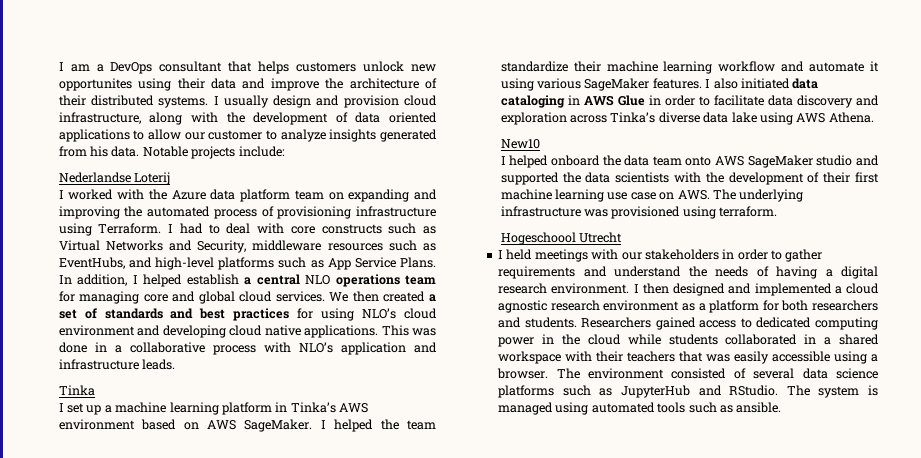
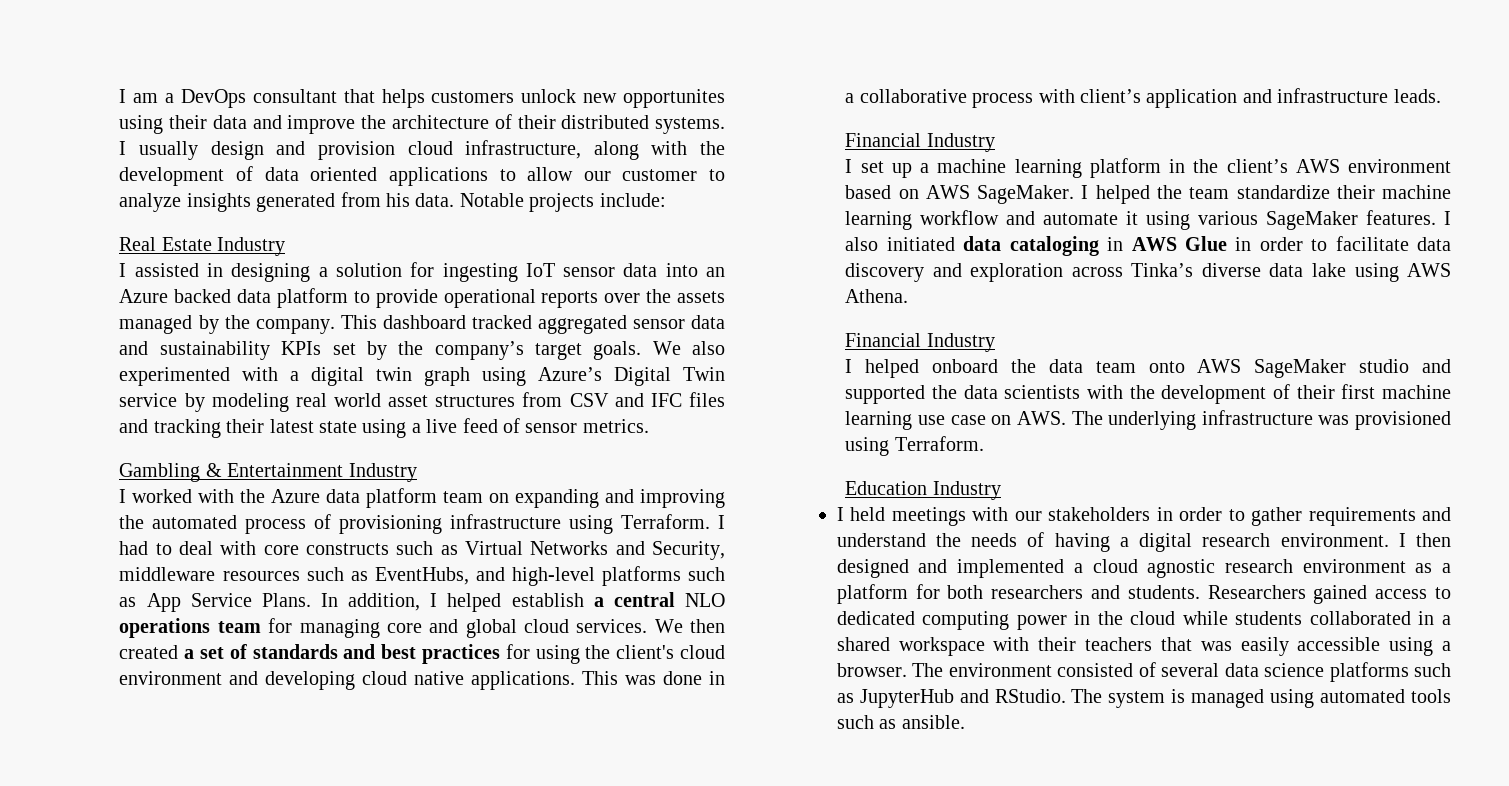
- Nederlandse Loterij
+ Real Estate Industry
+ I assisted in designing a solution for ingesting IoT sensor data into an Azure backed data platform to provide operational reports over the assets managed by the company. This dashboard tracked aggregated sensor data and sustainability KPIs set by the company’s target goals. We also experimented with a digital twin graph using Azure’s Digital Twin service by modeling real world asset structures from CSV and IFC files and tracking their latest state using a live feed of sensor metrics.
+ Gambling & Entertainment Industry
- We then created a set of standards and best practices for using NLO’s cloud environment and developing cloud native applications.
+ We then created a set of standards and best practices for using the client's cloud environment and developing cloud native applications.
- This was done in a collaborative process with NLO’s application and infrastructure leads.
- Tinka
+ This was done in a collaborative process with client’s application and infrastructure leads.
+ Financial Industry
- I set up a machine learning platform in Tinka’s AWS environment based on AWS SageMaker.
+ I set up a machine learning platform in the client’s AWS environment based on AWS SageMaker.
  I also initiated data cataloging in AWS Glue in order to facilitate data discovery and exploration across Tinka’s diverse data lake using AWS Athena.
- New10
+ Financial Industry
- I helped onboard the data team onto AWS SageMaker studio and supported the data scientists with the development of their first machine learning use case on AWS. The underlying infrastructure was provisioned using terraform.
- Hogeschoool Utrecht
+ I helped onboard the data team onto AWS SageMaker studio and supported the data scientists with the development of their first machine learning use case on AWS. The underlying infrastructure was provisioned using Terraform.
+ Education Industry

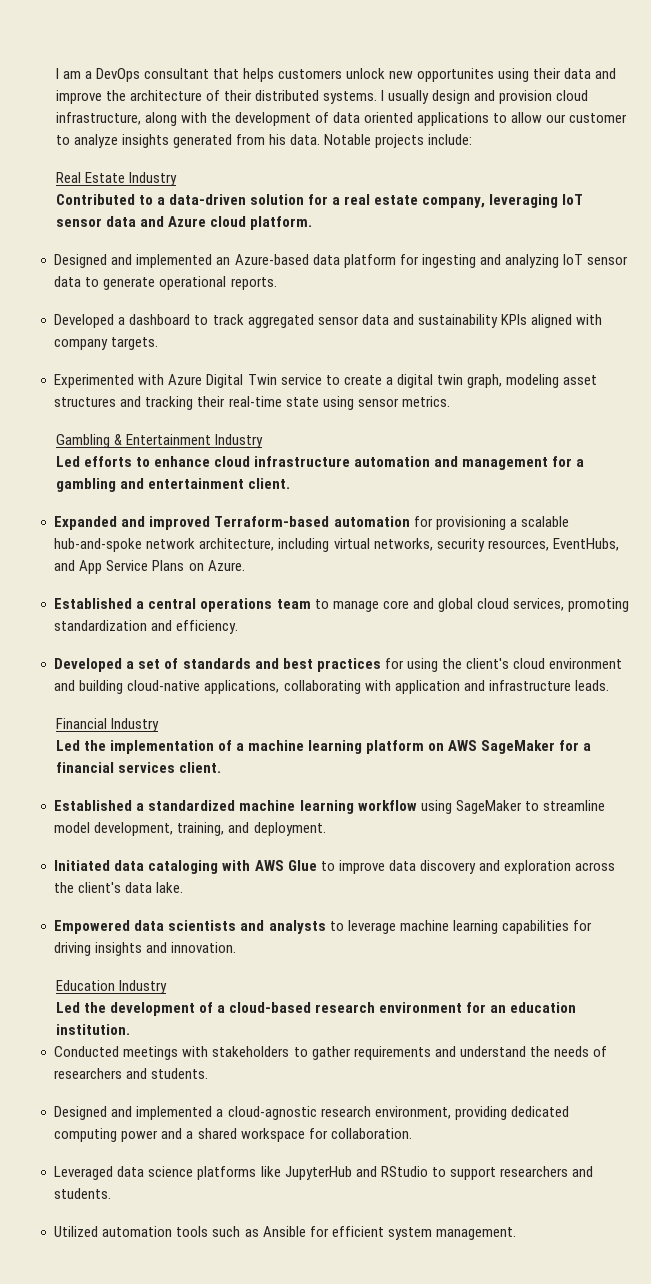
- I assisted in designing a solution for ingesting IoT sensor data into an Azure backed data platform to provide operational reports over the assets managed by the company. This dashboard tracked aggregated sensor data and sustainability KPIs set by the company’s target goals. We also experimented with a digital twin graph using Azure’s Digital Twin service by modeling real world asset structures from CSV and IFC files and tracking their latest state using a live feed of sensor metrics.
+ Contributed to a data-driven solution for a real estate company, leveraging IoT sensor data and Azure cloud platform.
+ Designed and implemented an Azure-based data platform for ingesting and analyzing IoT sensor data to generate operational reports.
+ Developed a dashboard to track aggregated sensor data and sustainability KPIs aligned with company targets.
+ Experimented with Azure Digital Twin service to create a digital twin graph, modeling asset structures and tracking their real-time state using sensor metrics.
- I worked with the Azure data platform team on expanding and improving the automated process of provisioning infrastructure using Terraform. I had to deal with core constructs such as Virtual Networks and Security, middleware resources such as EventHubs, and high-level platforms such as App Service Plans. In addition, I helped establish a central NLO operations team for managing core and global cloud services. We then created a set of standards and best practices for using the client's cloud environment and developing cloud native applications. This was done in a collaborative process with client’s application and infrastructure leads.
+ Led efforts to enhance cloud infrastructure automation and management for a gambling and entertainment client.
+ Expanded and improved Terraform-based automation for provisioning a scalable hub-and-spoke network architecture, including virtual networks, security resources, EventHubs, and App Service Plans on Azure.
+ Established a central operations team to manage core and global cloud services, promoting standardization and efficiency.
+ Developed a set of standards and best practices for using the client's cloud environment and building cloud-native applications, collaborating with application and infrastructure leads.
- I set up a machine learning platform in the client’s AWS environment based on AWS SageMaker. I helped the team standardize their machine learning workflow and automate it using various SageMaker features. I also initiated data cataloging in AWS Glue in order to facilitate data discovery and exploration across Tinka’s diverse data lake using AWS Athena.
- Financial Industry
- I helped onboard the data team onto AWS SageMaker studio and supported the data scientists with the development of their first machine learning use case on AWS. The underlying infrastructure was provisioned using Terraform.
+ Led the implementation of a machine learning platform on AWS SageMaker for a financial services client.
+ Established a standardized machine learning workflow using SageMaker to streamline model development, training, and deployment.
+ Initiated data cataloging with AWS Glue to improve data discovery and exploration across the client's data lake.
+ Empowered data scientists and analysts to leverage machine learning capabilities for driving insights and innovation.
  Education Industry
- I held meetings with our stakeholders in order to gather requirements and understand the needs of having a digital research environment. I then designed and implemented a cloud agnostic research environment as a platform for both researchers and students. Researchers gained access to dedicated computing power in the cloud while students collaborated in a shared workspace with their teachers that was easily accessible using a browser. The environment consisted of several data science platforms such as JupyterHub and RStudio. The system is managed using automated tools such as ansible.
+ Led the development of a cloud-based research environment for an education institution.
+ Conducted meetings with stakeholders to gather requirements and understand the needs of researchers and students.
+ Designed and implemented a cloud-agnostic research environment, providing dedicated computing power and a shared workspace for collaboration.
+ Leveraged data science platforms like JupyterHub and RStudio to support researchers and students.
+ Utilized automation tools such as Ansible for efficient system management.

